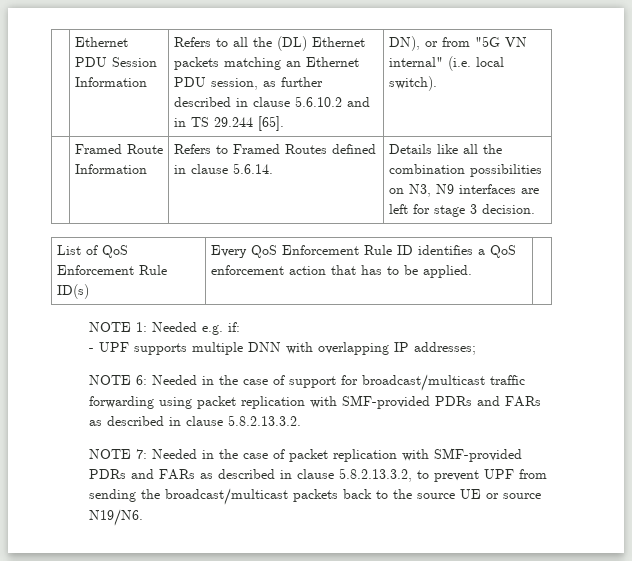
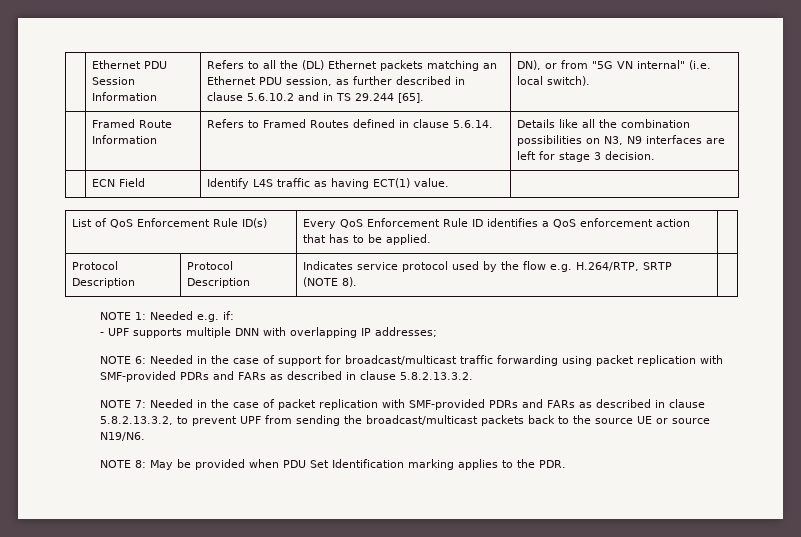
+ | ECN Field | Identify L4S traffic as having ECT(1) value. |
+ Protocol Description | Protocol Description | Indicates service protocol used by the flow e.g. H.264/RTP, SRTP (NOTE 8). |
+ NOTE 8: May be provided when PDU Set Identification marking applies to the PDR.

